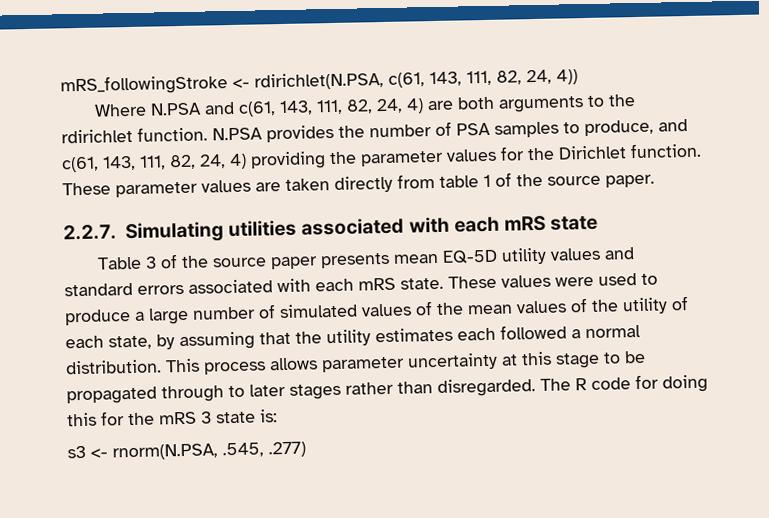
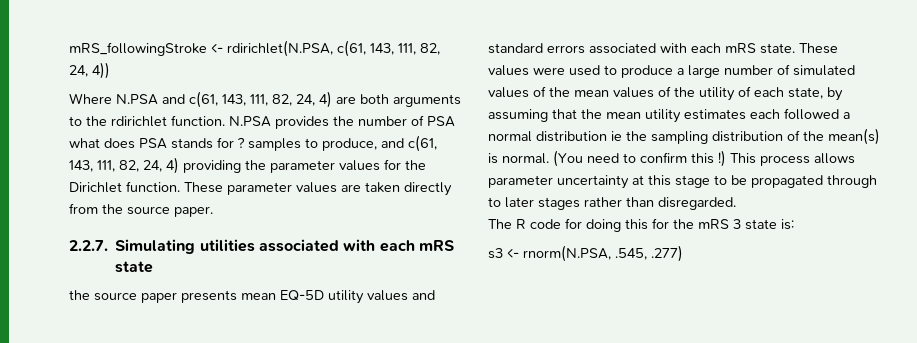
- N.PSA provides the number of PSA samples to produce, and c(61, 143, 111, 82, 24, 4) providing the parameter values for the Dirichlet function.
+ N.PSA provides the number of PSA what does PSA stands for ? samples to produce, and c(61, 143, 111, 82, 24, 4) providing the parameter values for the Dirichlet function.
- These parameter values are taken directly from table 1 of the source paper.
+ These parameter values are taken directly from the source paper.
- Table 3 of the source paper presents mean EQ-5D utility values and standard errors associated with each mRS state.
+ the source paper presents mean EQ-5D utility values and standard errors associated with each mRS state.
- These values were used to produce a large number of simulated values of the mean values of the utility of each state, by assuming that the utility estimates each followed a normal distribution.
+ These values were used to produce a large number of simulated values of the mean values of the utility of each state, by assuming that the mean utility estimates each followed a normal distribution ie the sampling distribution of the mean(s) is normal. (You need to confirm this !)
- This process allows parameter uncertainty at this stage to be propagated through to later stages rather than disregarded. The R code for doing this for the mRS 3 state is:
+ This process allows parameter uncertainty at this stage to be propagated through to later stages rather than disregarded.
+ The R code for doing this for the mRS 3 state is:

